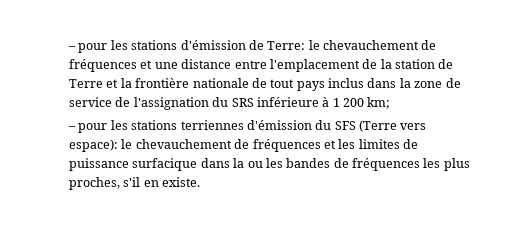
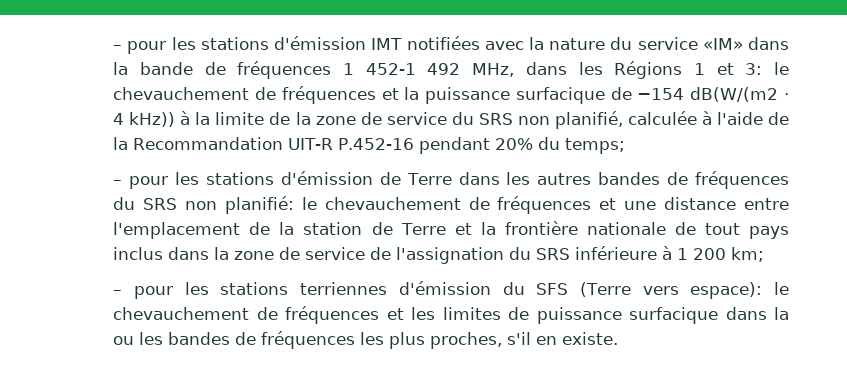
- – pour les stations d'émission de Terre: le chevauchement de fréquences et une distance entre l'emplacement de la station de Terre et la frontière nationale de tout pays inclus dans la zone de service de l'assignation du SRS inférieure à 1 200 km;
+ – pour les stations d'émission IMT notifiées avec la nature du service «IM» dans la bande de fréquences 1 452-1 492 MHz, dans les Régions 1 et 3: le chevauchement de fréquences et la puissance surfacique de −154 dB(W/(m2 ⋅ 4 kHz)) à la limite de la zone de service du SRS non planifié, calculée à l'aide de la Recommandation UIT-R P.452-16 pendant 20% du temps;
+ – pour les stations d'émission de Terre dans les autres bandes de fréquences du SRS non planifié: le chevauchement de fréquences et une distance entre l'emplacement de la station de Terre et la frontière nationale de tout pays inclus dans la zone de service de l'assignation du SRS inférieure à 1 200 km;

